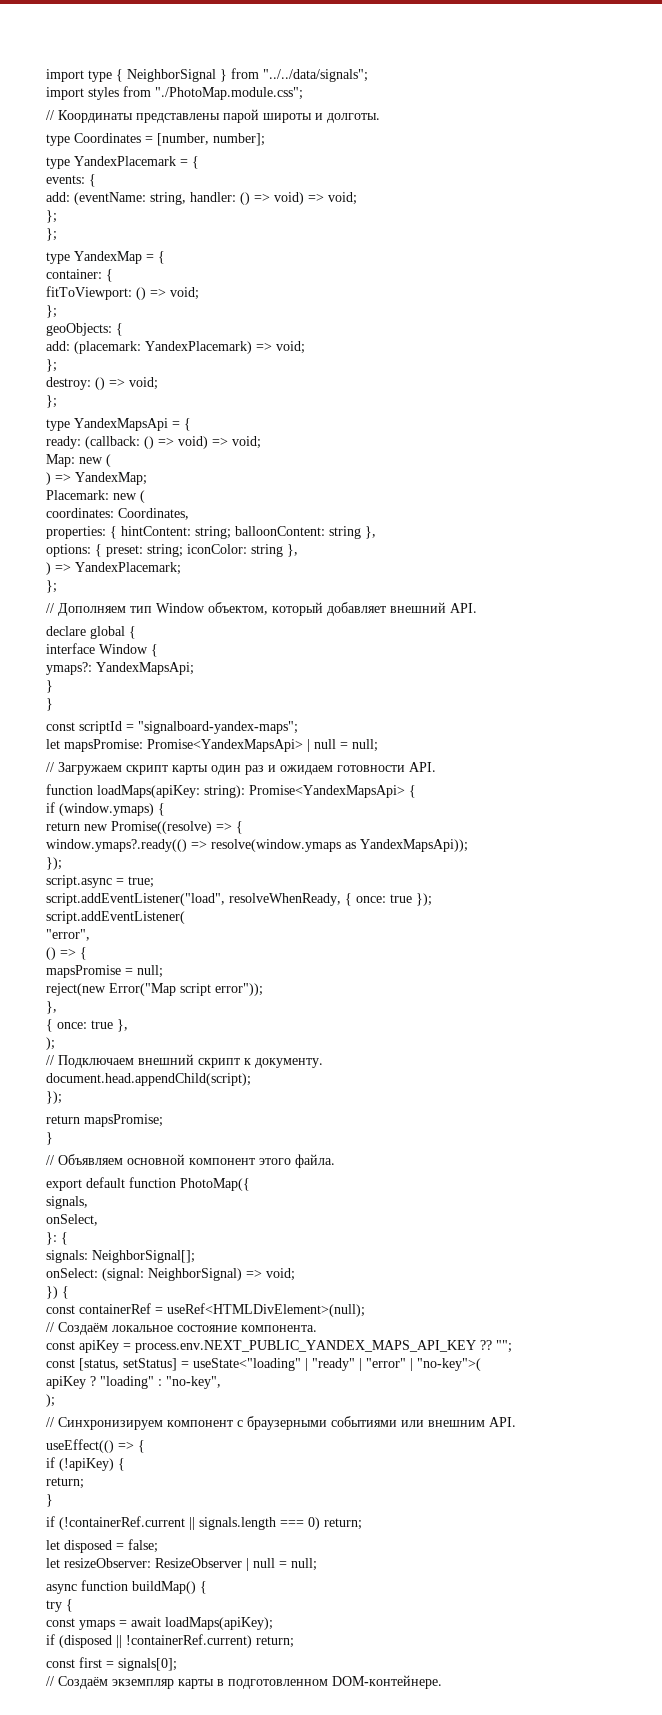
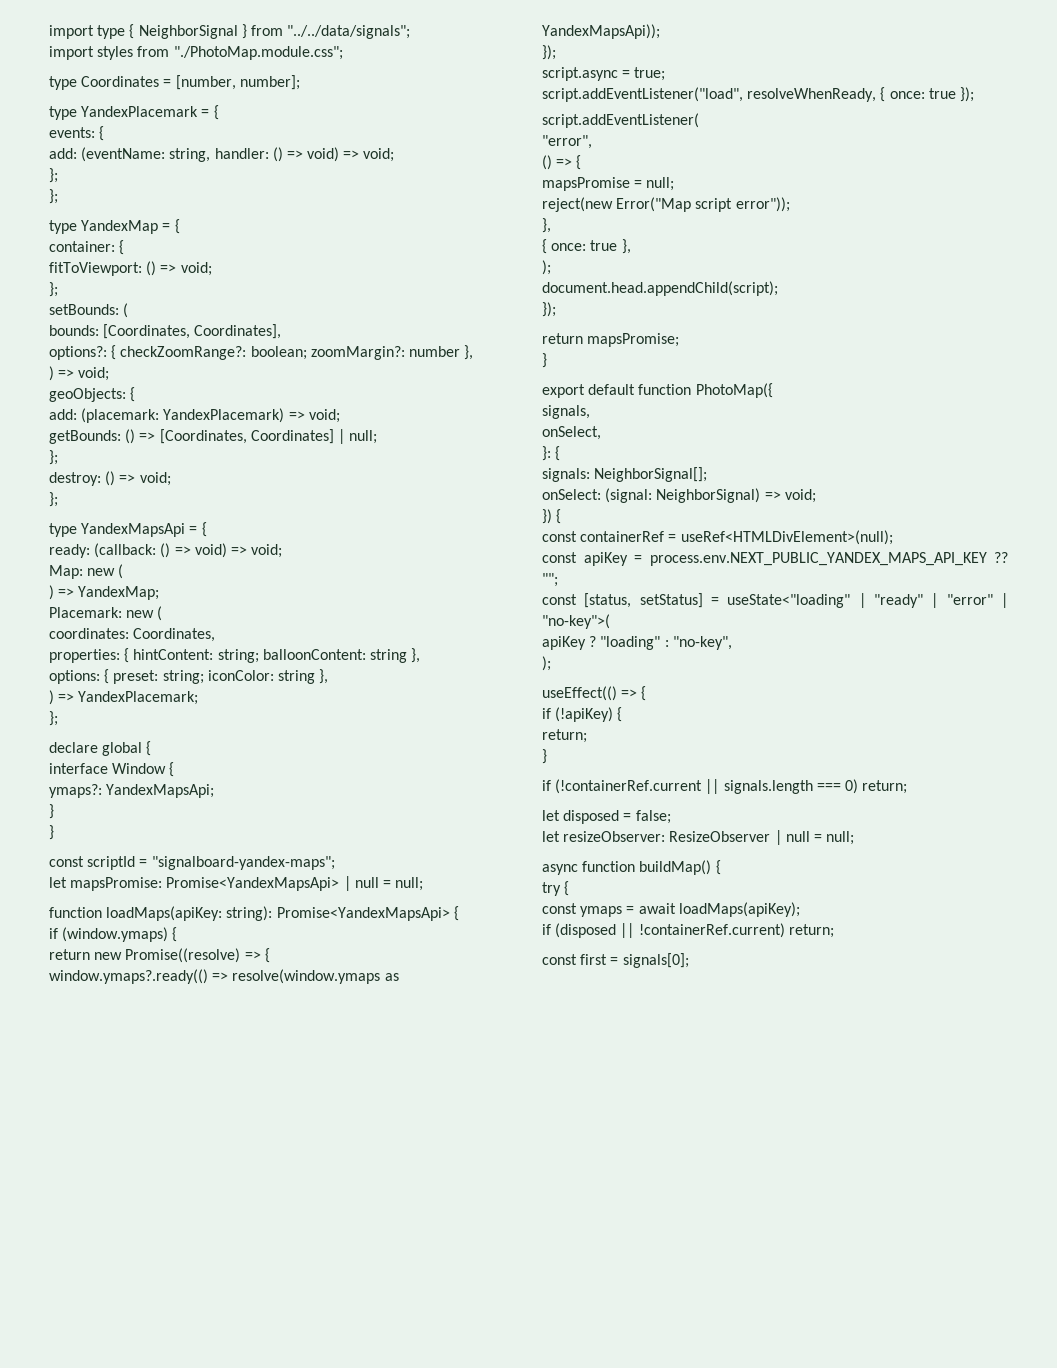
- // Координаты представлены парой широты и долготы.
+ setBounds: (
+ bounds: [Coordinates, Coordinates],
+ options?: { checkZoomRange?: boolean; zoomMargin?: number },
+ ) => void;
+ getBounds: () => [Coordinates, Coordinates] | null;
- // Дополняем тип Window объектом, который добавляет внешний API.
- // Загружаем скрипт карты один раз и ожидаем готовности API.
- // Подключаем внешний скрипт к документу.
- // Объявляем основной компонент этого файла.
- // Создаём локальное состояние компонента.
- // Синхронизируем компонент с браузерными событиями или внешним API.
- // Создаём экземпляр карты в подготовленном DOM-контейнере.

